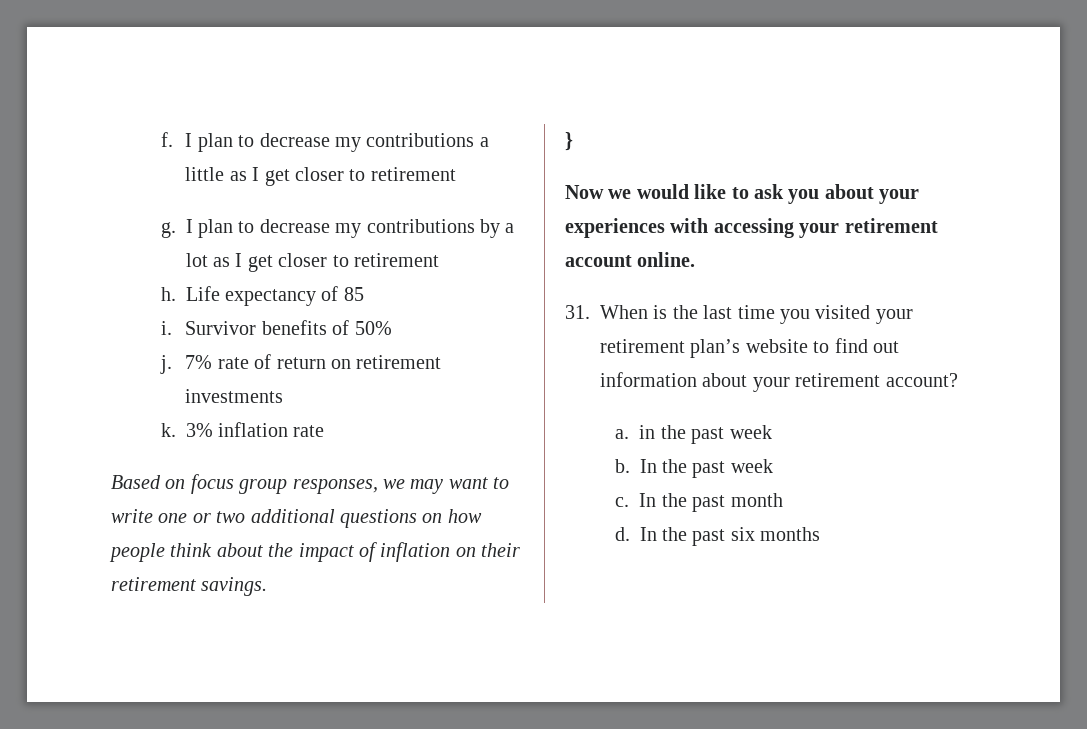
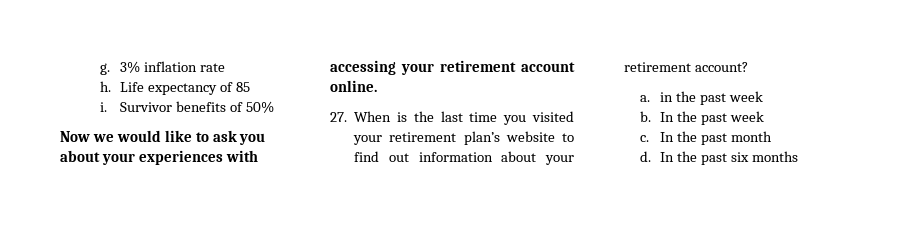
- f. I plan to decrease my contributions a little as I get closer to retirement
- g. I plan to decrease my contributions by a lot as I get closer to retirement
+ g. 3% inflation rate
- j. 7% rate of return on retirement investments
- k. 3% inflation rate
- Based on focus group responses, we may want to write one or two additional questions on how people think about the impact of inflation on their retirement savings.
- }
- 31. When is the last time you visited your retirement plan’s website to find out information about your retirement account?
+ 27. When is the last time you visited your retirement plan’s website to find out information about your retirement account?

